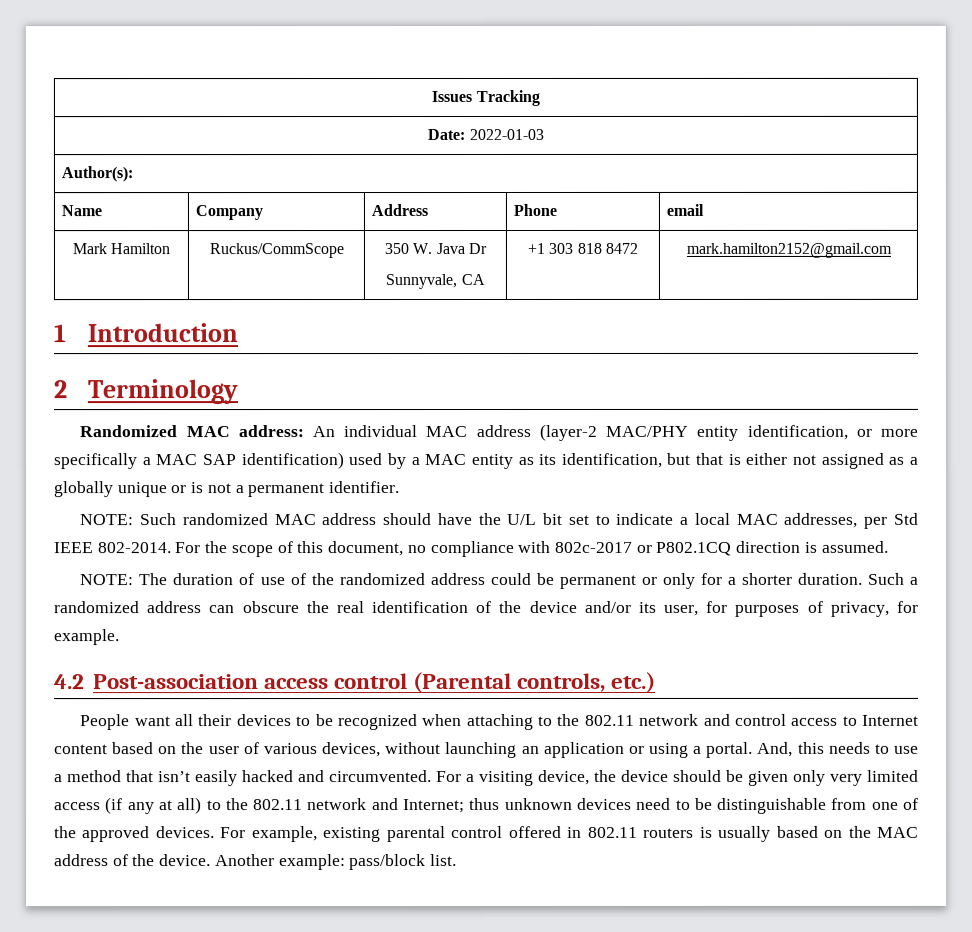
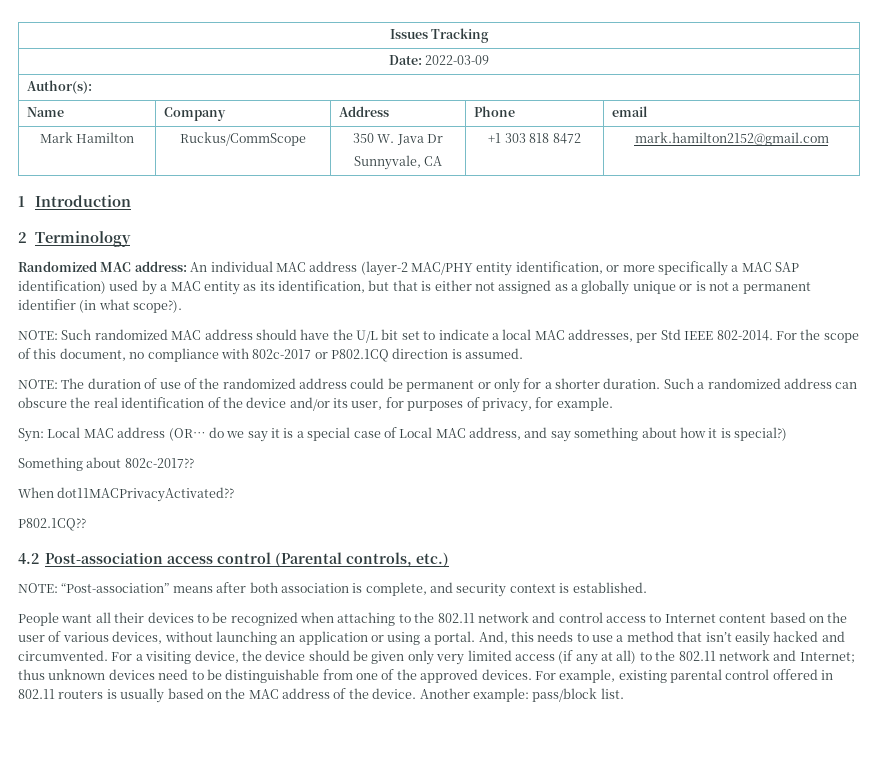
- Date: 2022-01-03
+ Date: 2022-03-09
- Randomized MAC address: An individual MAC address (layer-2 MAC/PHY entity identification, or more specifically a MAC SAP identification) used by a MAC entity as its identification, but that is either not assigned as a globally unique or is not a permanent identifier.
+ Randomized MAC address: An individual MAC address (layer-2 MAC/PHY entity identification, or more specifically a MAC SAP identification) used by a MAC entity as its identification, but that is either not assigned as a globally unique or is not a permanent identifier (in what scope?).
+ Syn: Local MAC address (OR… do we say it is a special case of Local MAC address, and say something about how it is special?)
+ Something about 802c-2017??
+ When dot11MACPrivacyActivated??
+ P802.1CQ??
+ NOTE: “Post-association” means after both association is complete, and security context is established.

